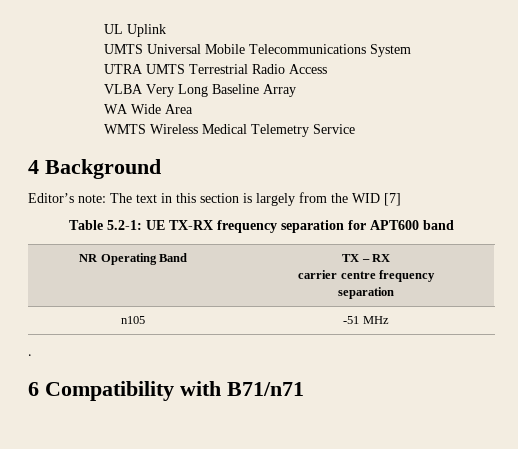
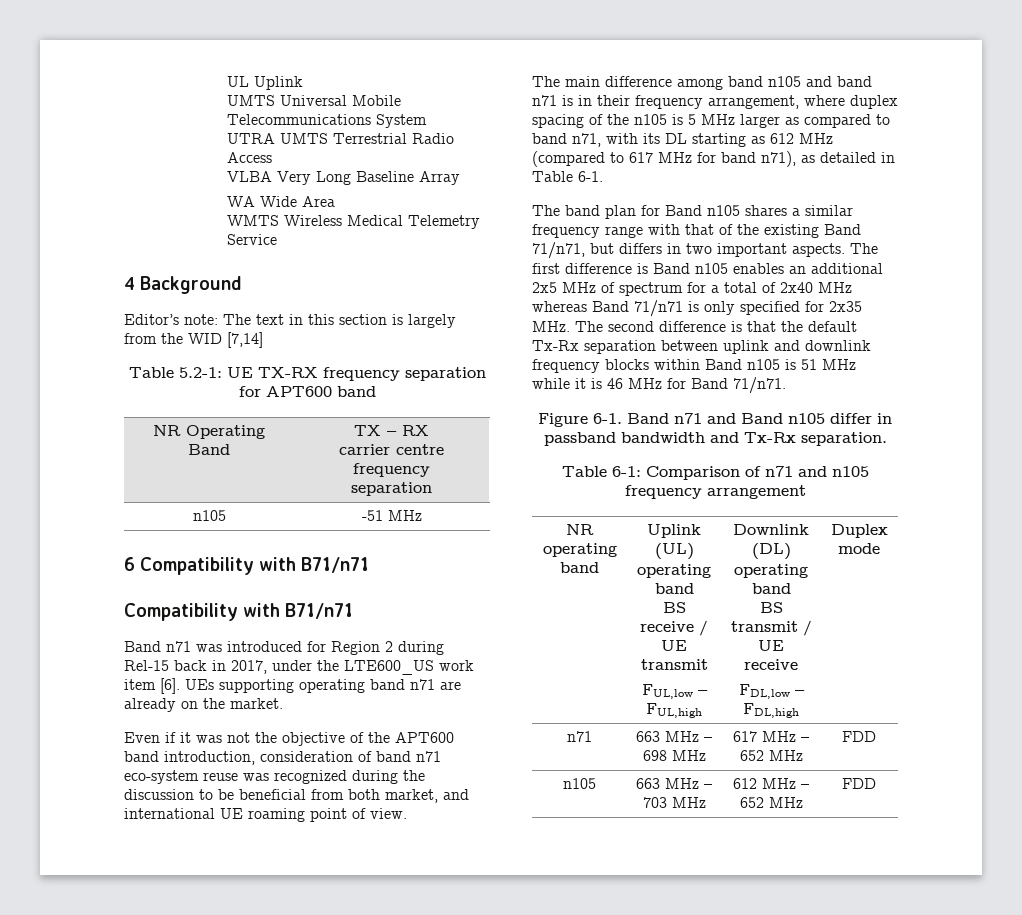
- Editor’s note: The text in this section is largely from the WID [7]
+ Editor’s note: The text in this section is largely from the WID [7,14]
- .
  6 Compatibility with B71/n71
+ Compatibility with B71/n71
+ Band n71 was introduced for Region 2 during Rel-15 back in 2017, under the LTE600_US work item [6]. UEs supporting operating band n71 are already on the market.
+ Even if it was not the objective of the APT600 band introduction, consideration of band n71 eco-system reuse was recognized during the discussion to be beneficial from both market, and international UE roaming point of view.
+ The main difference among band n105 and band n71 is in their frequency arrangement, where duplex spacing of the n105 is 5 MHz larger as compared to band n71, with its DL starting as 612 MHz (compared to 617 MHz for band n71), as detailed in Table 6-1.
+ The band plan for Band n105 shares a similar frequency range with that of the existing Band 71/n71, but differs in two important aspects. The first difference is Band n105 enables an additional 2x5 MHz of spectrum for a total of 2x40 MHz whereas Band 71/n71 is only specified for 2x35 MHz. The second difference is that the default Tx-Rx separation between uplink and downlink frequency blocks within Band n105 is 51 MHz while it is 46 MHz for Band 71/n71.
+ Figure 6-1. Band n71 and Band n105 differ in passband bandwidth and Tx-Rx separation.
+ Table 6-1: Comparison of n71 and n105 frequency arrangement
+ NR operating band | Uplink (UL) operating band
+ BS receive / UE transmit
+ FUL,low – FUL,high | Downlink (DL) operating band
+ BS transmit / UE receive
+ FDL,low – FDL,high | Duplex mode
+ n71 | 663 MHz – 698 MHz | 617 MHz – 652 MHz | FDD
+ n105 | 663 MHz – 703 MHz | 612 MHz – 652 MHz | FDD

